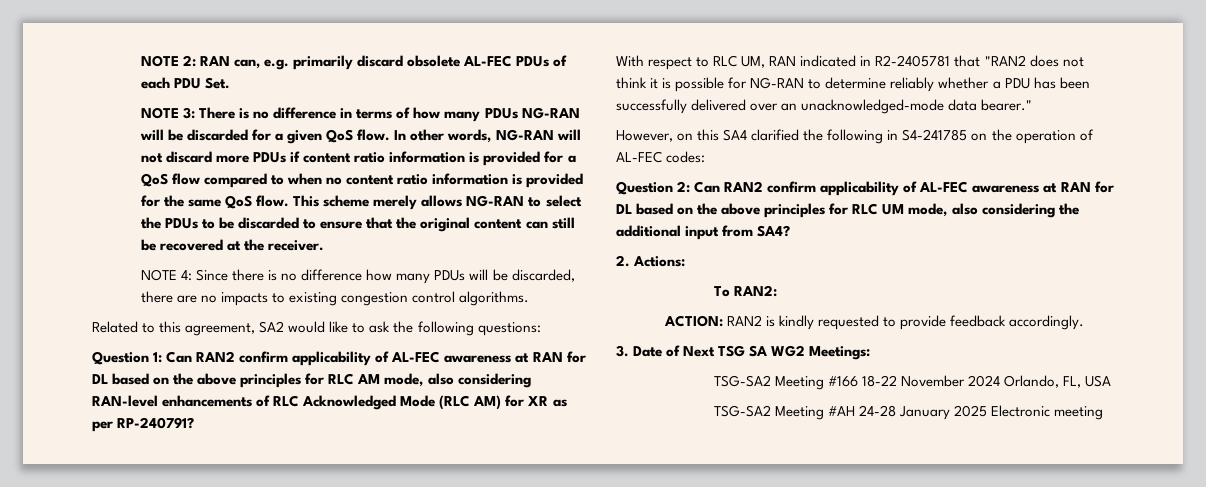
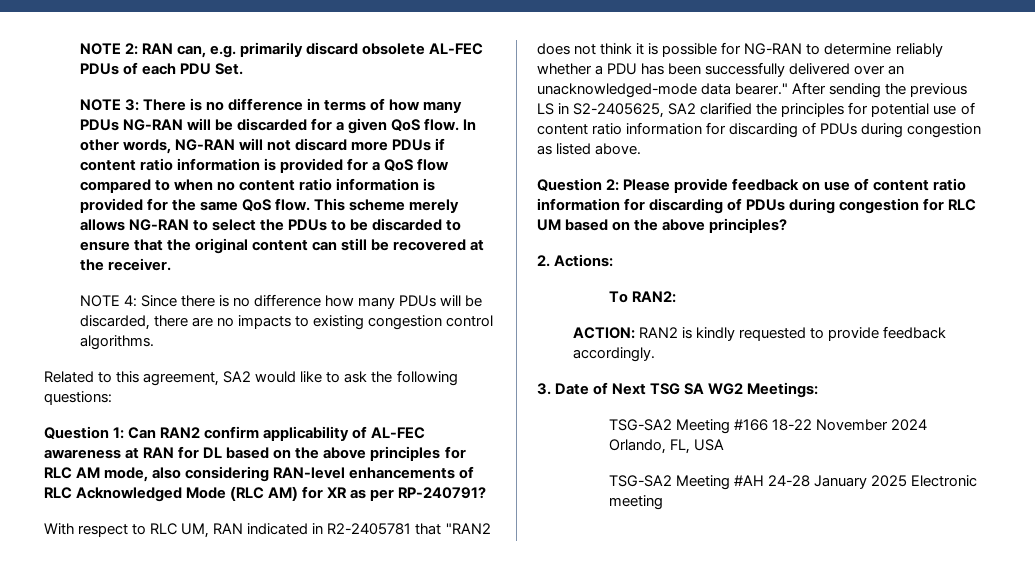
- With respect to RLC UM, RAN indicated in R2-2405781 that "RAN2 does not think it is possible for NG-RAN to determine reliably whether a PDU has been successfully delivered over an unacknowledged-mode data bearer."
- However, on this SA4 clarified the following in S4-241785 on the operation of AL-FEC codes:
- Question 2: Can RAN2 confirm applicability of AL-FEC awareness at RAN for DL based on the above principles for RLC UM mode, also considering the additional input from SA4?
+ With respect to RLC UM, RAN indicated in R2-2405781 that "RAN2 does not think it is possible for NG-RAN to determine reliably whether a PDU has been successfully delivered over an unacknowledged-mode data bearer." After sending the previous LS in S2-2405625, SA2 clarified the principles for potential use of content ratio information for discarding of PDUs during congestion as listed above.
+ Question 2: Please provide feedback on use of content ratio information for discarding of PDUs during congestion for RLC UM based on the above principles?

